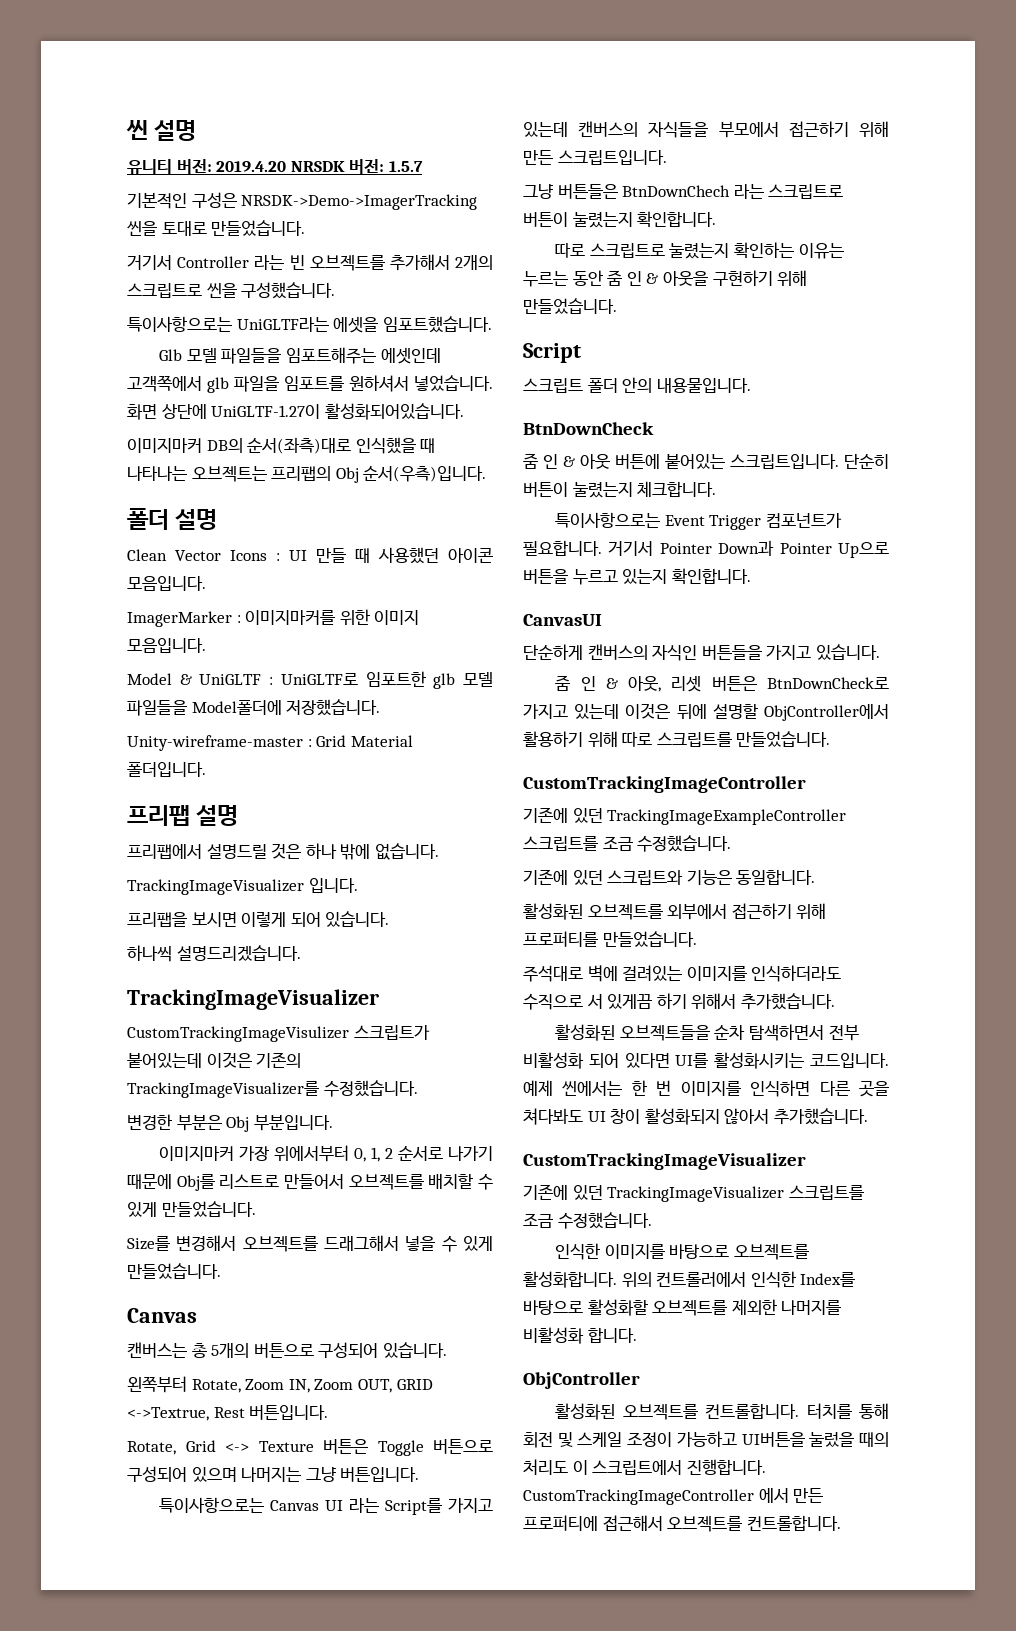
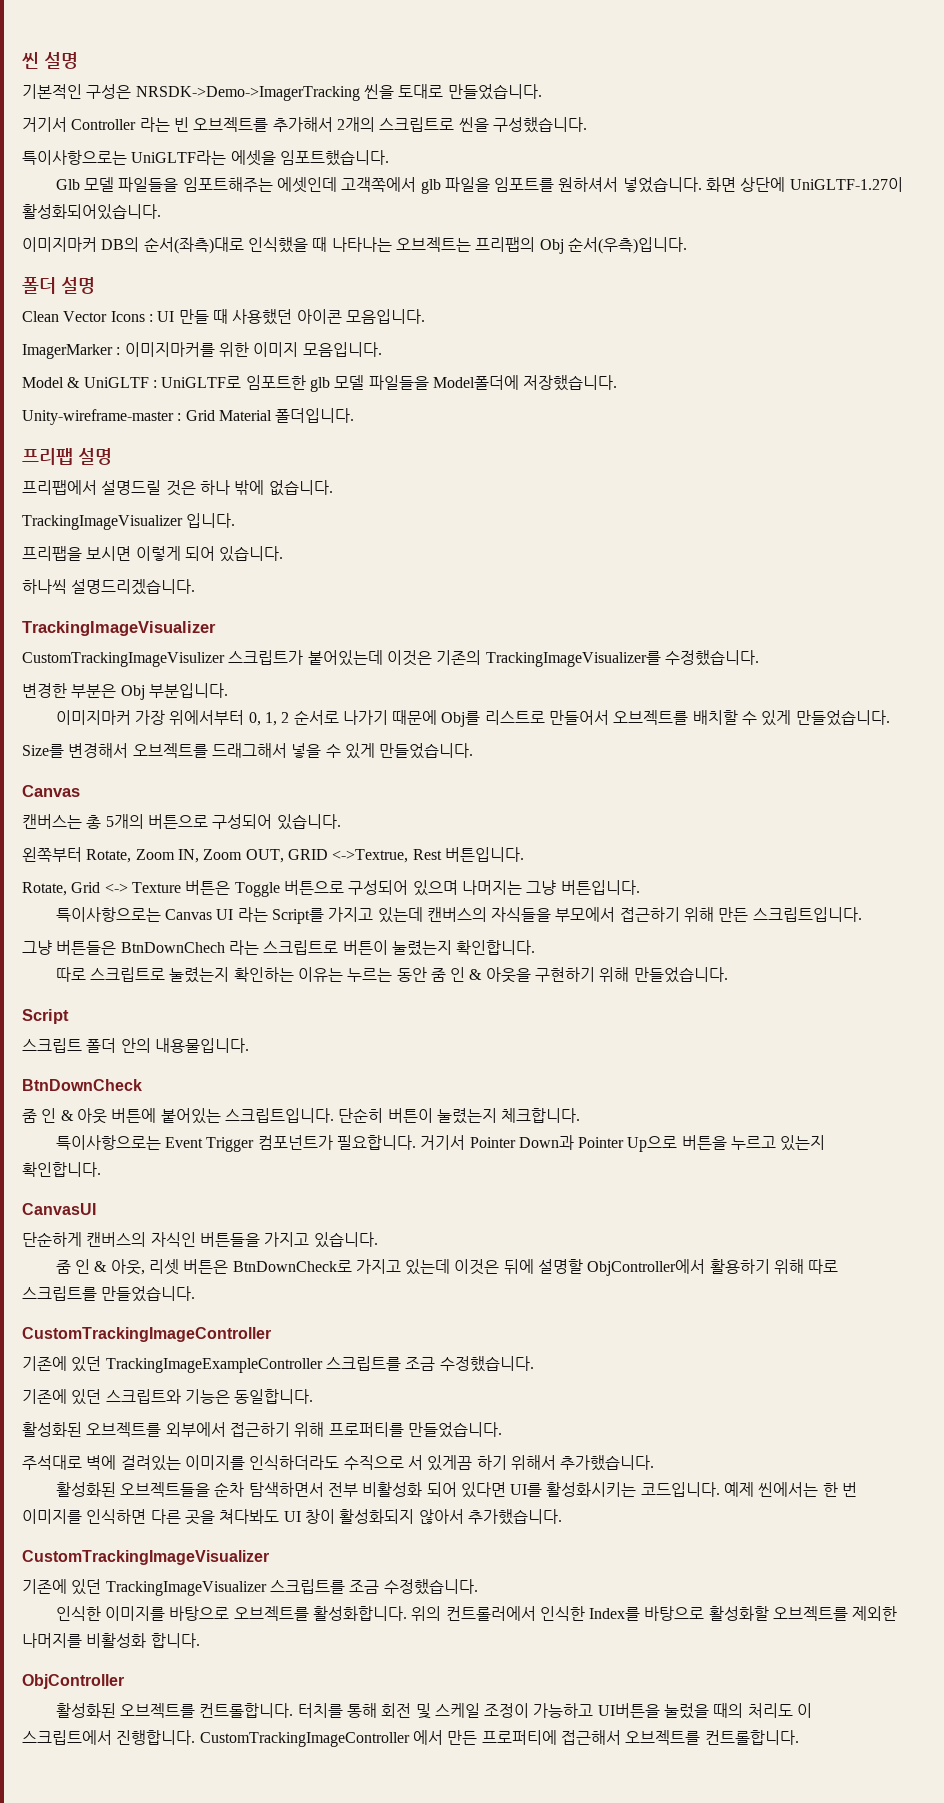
- 유니티 버전: 2019.4.20 NRSDK 버전: 1.5.7

